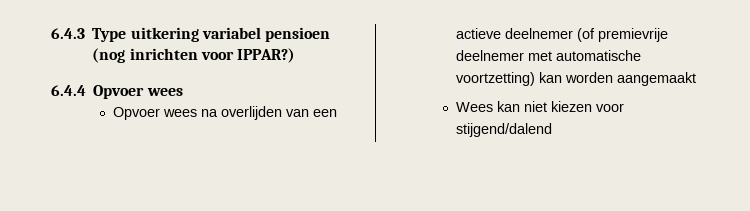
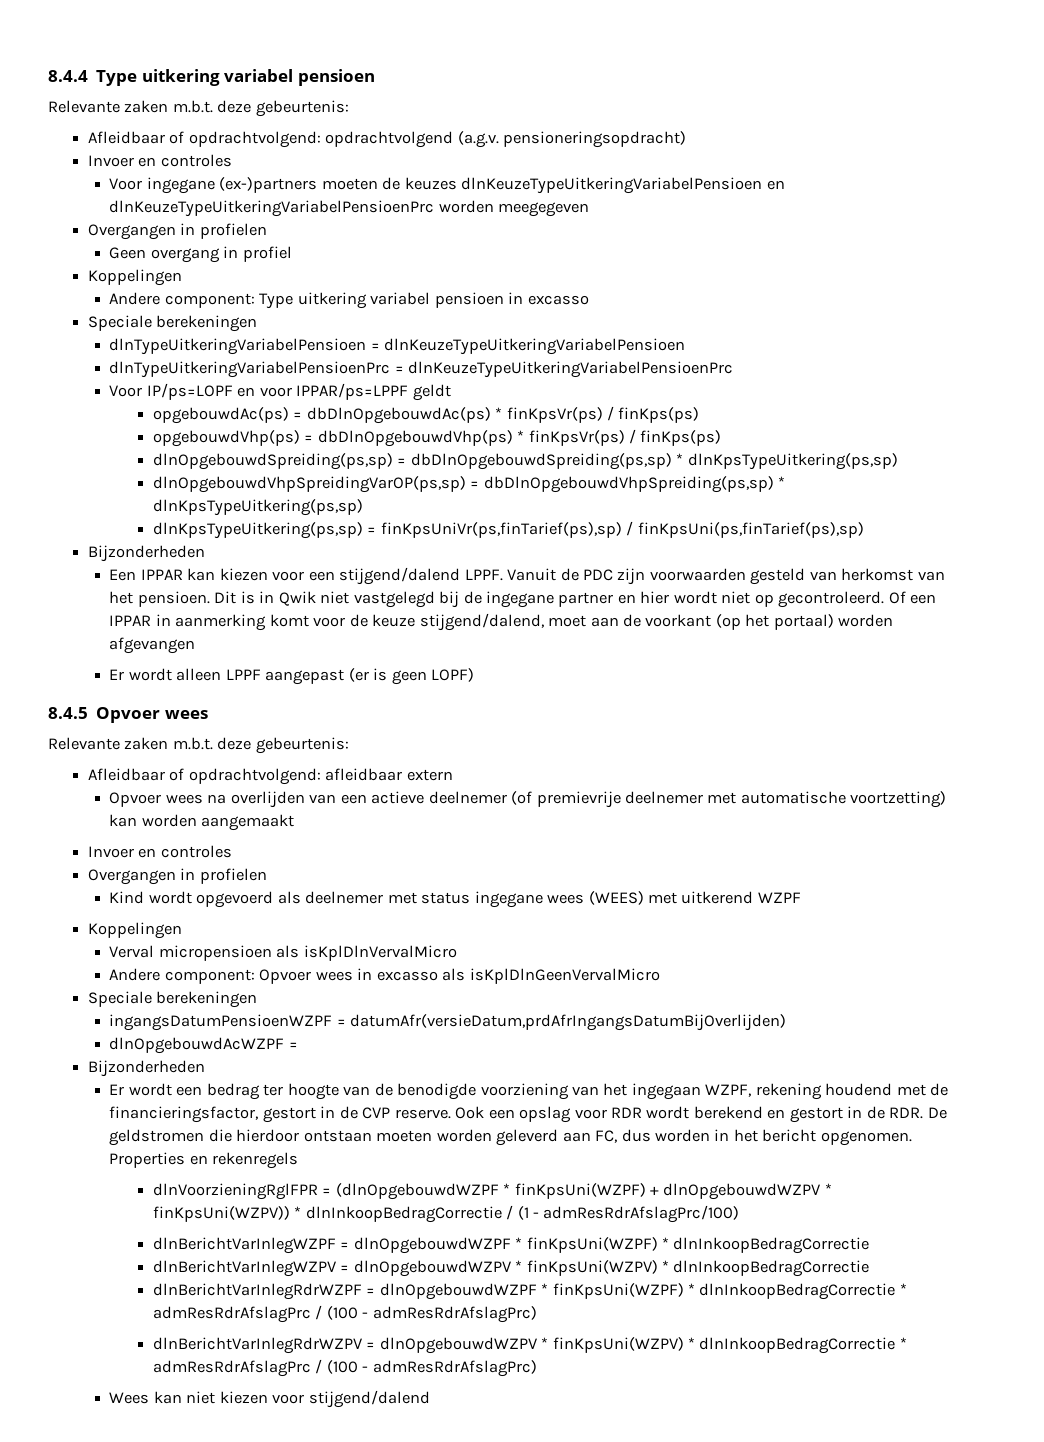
- 6.4.3 Type uitkering variabel pensioen (nog inrichten voor IPPAR?)
- 6.4.4 Opvoer wees
+ 8.4.4 Type uitkering variabel pensioen
+ Relevante zaken m.b.t. deze gebeurtenis:
+ Afleidbaar of opdrachtvolgend: opdrachtvolgend (a.g.v. pensioneringsopdracht)
+ Invoer en controles
+ Voor ingegane (ex-)partners moeten de keuzes dlnKeuzeTypeUitkeringVariabelPensioen en dlnKeuzeTypeUitkeringVariabelPensioenPrc worden meegegeven
+ Overgangen in profielen
+ Geen overgang in profiel
+ Koppelingen
+ Andere component: Type uitkering variabel pensioen in excasso
+ Speciale berekeningen
+ dlnTypeUitkeringVariabelPensioen = dlnKeuzeTypeUitkeringVariabelPensioen
+ dlnTypeUitkeringVariabelPensioenPrc = dlnKeuzeTypeUitkeringVariabelPensioenPrc
+ Voor IP/ps=LOPF en voor IPPAR/ps=LPPF geldt
+ opgebouwdAc(ps) = dbDlnOpgebouwdAc(ps) * finKpsVr(ps) / finKps(ps)
+ opgebouwdVhp(ps) = dbDlnOpgebouwdVhp(ps) * finKpsVr(ps) / finKps(ps)
+ dlnOpgebouwdSpreiding(ps,sp) = dbDlnOpgebouwdSpreiding(ps,sp) * dlnKpsTypeUitkering(ps,sp)
+ dlnOpgebouwdVhpSpreidingVarOP(ps,sp) = dbDlnOpgebouwdVhpSpreiding(ps,sp) * dlnKpsTypeUitkering(ps,sp)
+ dlnKpsTypeUitkering(ps,sp) = finKpsUniVr(ps,finTarief(ps),sp) / finKpsUni(ps,finTarief(ps),sp)
+ Bijzonderheden
+ Een IPPAR kan kiezen voor een stijgend/dalend LPPF. Vanuit de PDC zijn voorwaarden gesteld van herkomst van het pensioen. Dit is in Qwik niet vastgelegd bij de ingegane partner en hier wordt niet op gecontroleerd. Of een IPPAR in aanmerking komt voor de keuze stijgend/dalend, moet aan de voorkant (op het portaal) worden afgevangen
+ Er wordt alleen LPPF aangepast (er is geen LOPF)
+ 8.4.5 Opvoer wees
+ Relevante zaken m.b.t. deze gebeurtenis:
+ Afleidbaar of opdrachtvolgend: afleidbaar extern
  Opvoer wees na overlijden van een actieve deelnemer (of premievrije deelnemer met automatische voortzetting) kan worden aangemaakt
+ Invoer en controles
+ Overgangen in profielen
+ Kind wordt opgevoerd als deelnemer met status ingegane wees (WEES) met uitkerend WZPF
+ Koppelingen
+ Verval micropensioen als isKplDlnVervalMicro
+ Andere component: Opvoer wees in excasso als isKplDlnGeenVervalMicro
+ Speciale berekeningen
+ ingangsDatumPensioenWZPF = datumAfr(versieDatum,prdAfrIngangsDatumBijOverlijden)
+ dlnOpgebouwdAcWZPF =
+ Bijzonderheden
+ Er wordt een bedrag ter hoogte van de benodigde voorziening van het ingegaan WZPF, rekening houdend met de financieringsfactor, gestort in de CVP reserve. Ook een opslag voor RDR wordt berekend en gestort in de RDR. De geldstromen die hierdoor ontstaan moeten worden geleverd aan FC, dus worden in het bericht opgenomen. Properties en rekenregels
+ dlnVoorzieningRglFPR = (dlnOpgebouwdWZPF * finKpsUni(WZPF) + dlnOpgebouwdWZPV * finKpsUni(WZPV)) * dlnInkoopBedragCorrectie / (1 - admResRdrAfslagPrc/100)
+ dlnBerichtVarInlegWZPF = dlnOpgebouwdWZPF * finKpsUni(WZPF) * dlnInkoopBedragCorrectie
+ dlnBerichtVarInlegWZPV = dlnOpgebouwdWZPV * finKpsUni(WZPV) * dlnInkoopBedragCorrectie
+ dlnBerichtVarInlegRdrWZPF = dlnOpgebouwdWZPF * finKpsUni(WZPF) * dlnInkoopBedragCorrectie * admResRdrAfslagPrc / (100 - admResRdrAfslagPrc)
+ dlnBerichtVarInlegRdrWZPV = dlnOpgebouwdWZPV * finKpsUni(WZPV) * dlnInkoopBedragCorrectie * admResRdrAfslagPrc / (100 - admResRdrAfslagPrc)

